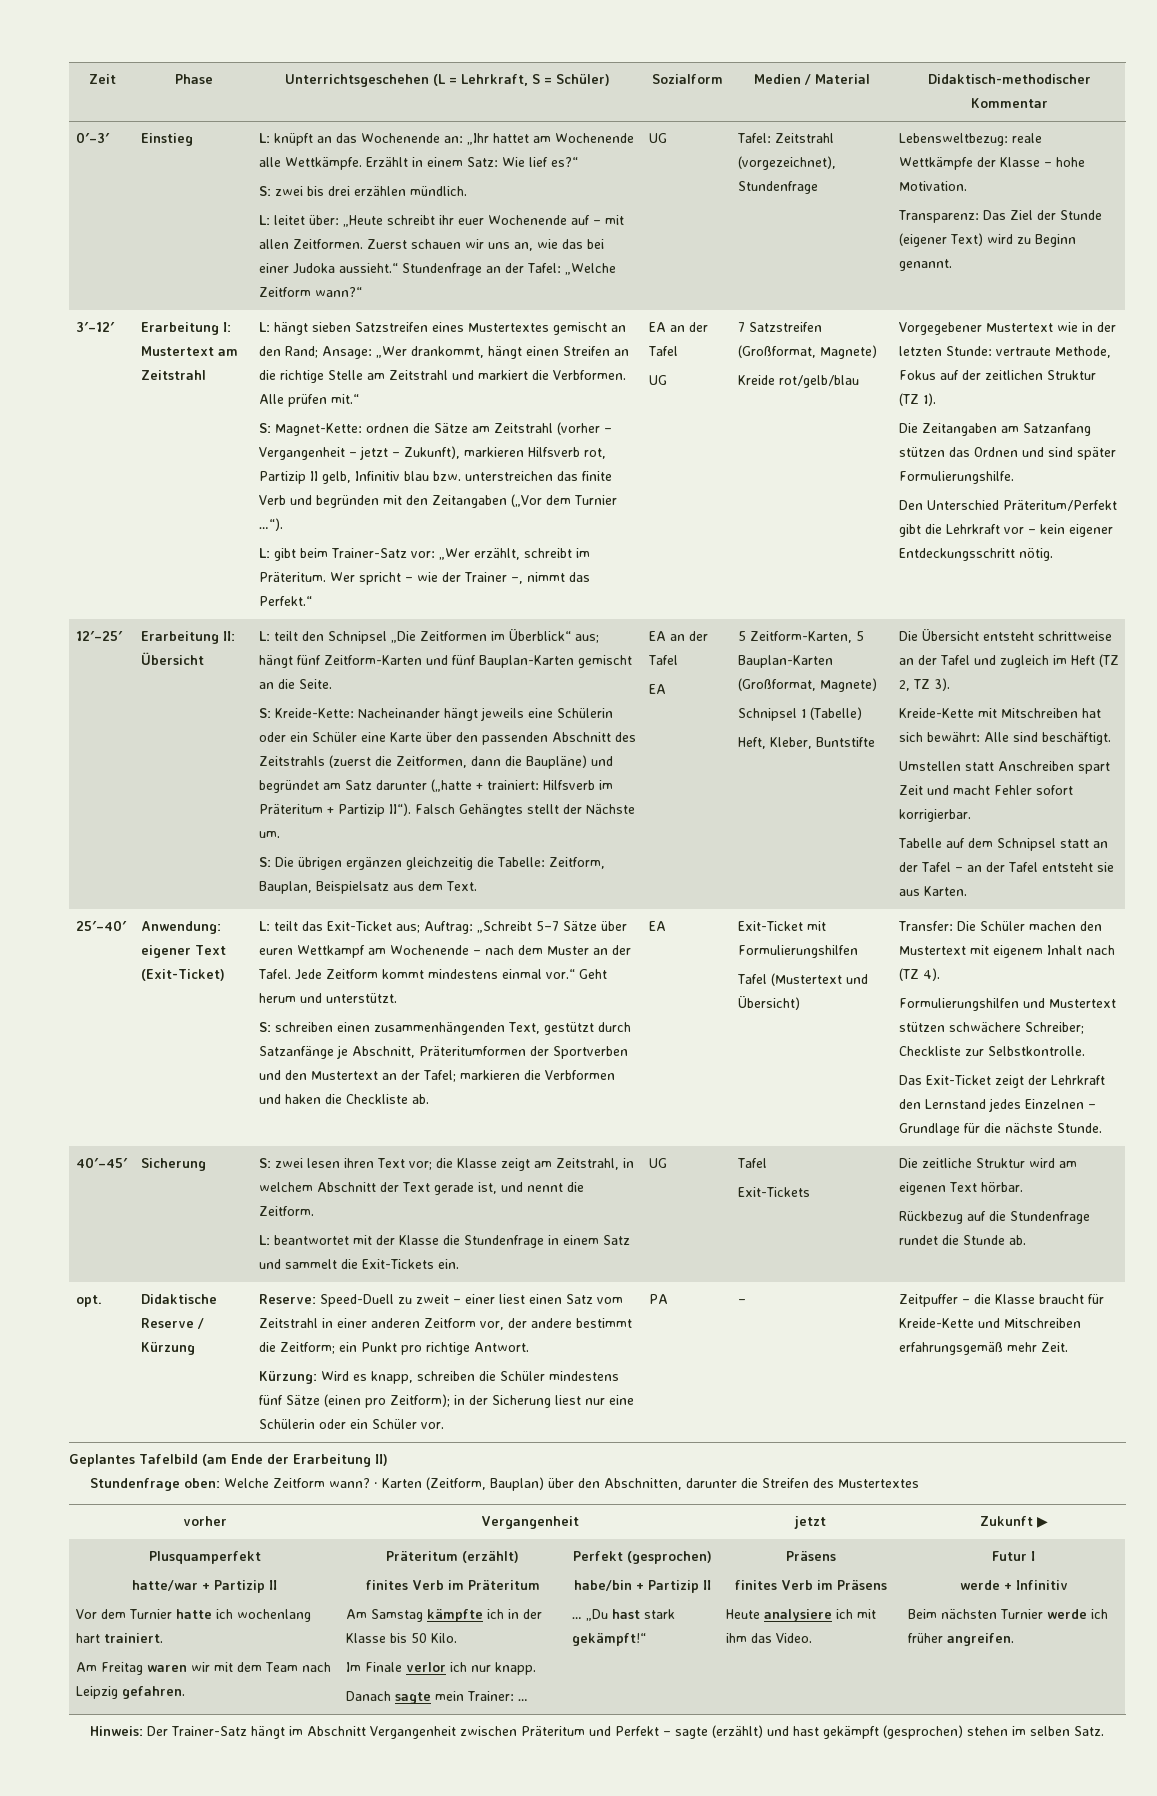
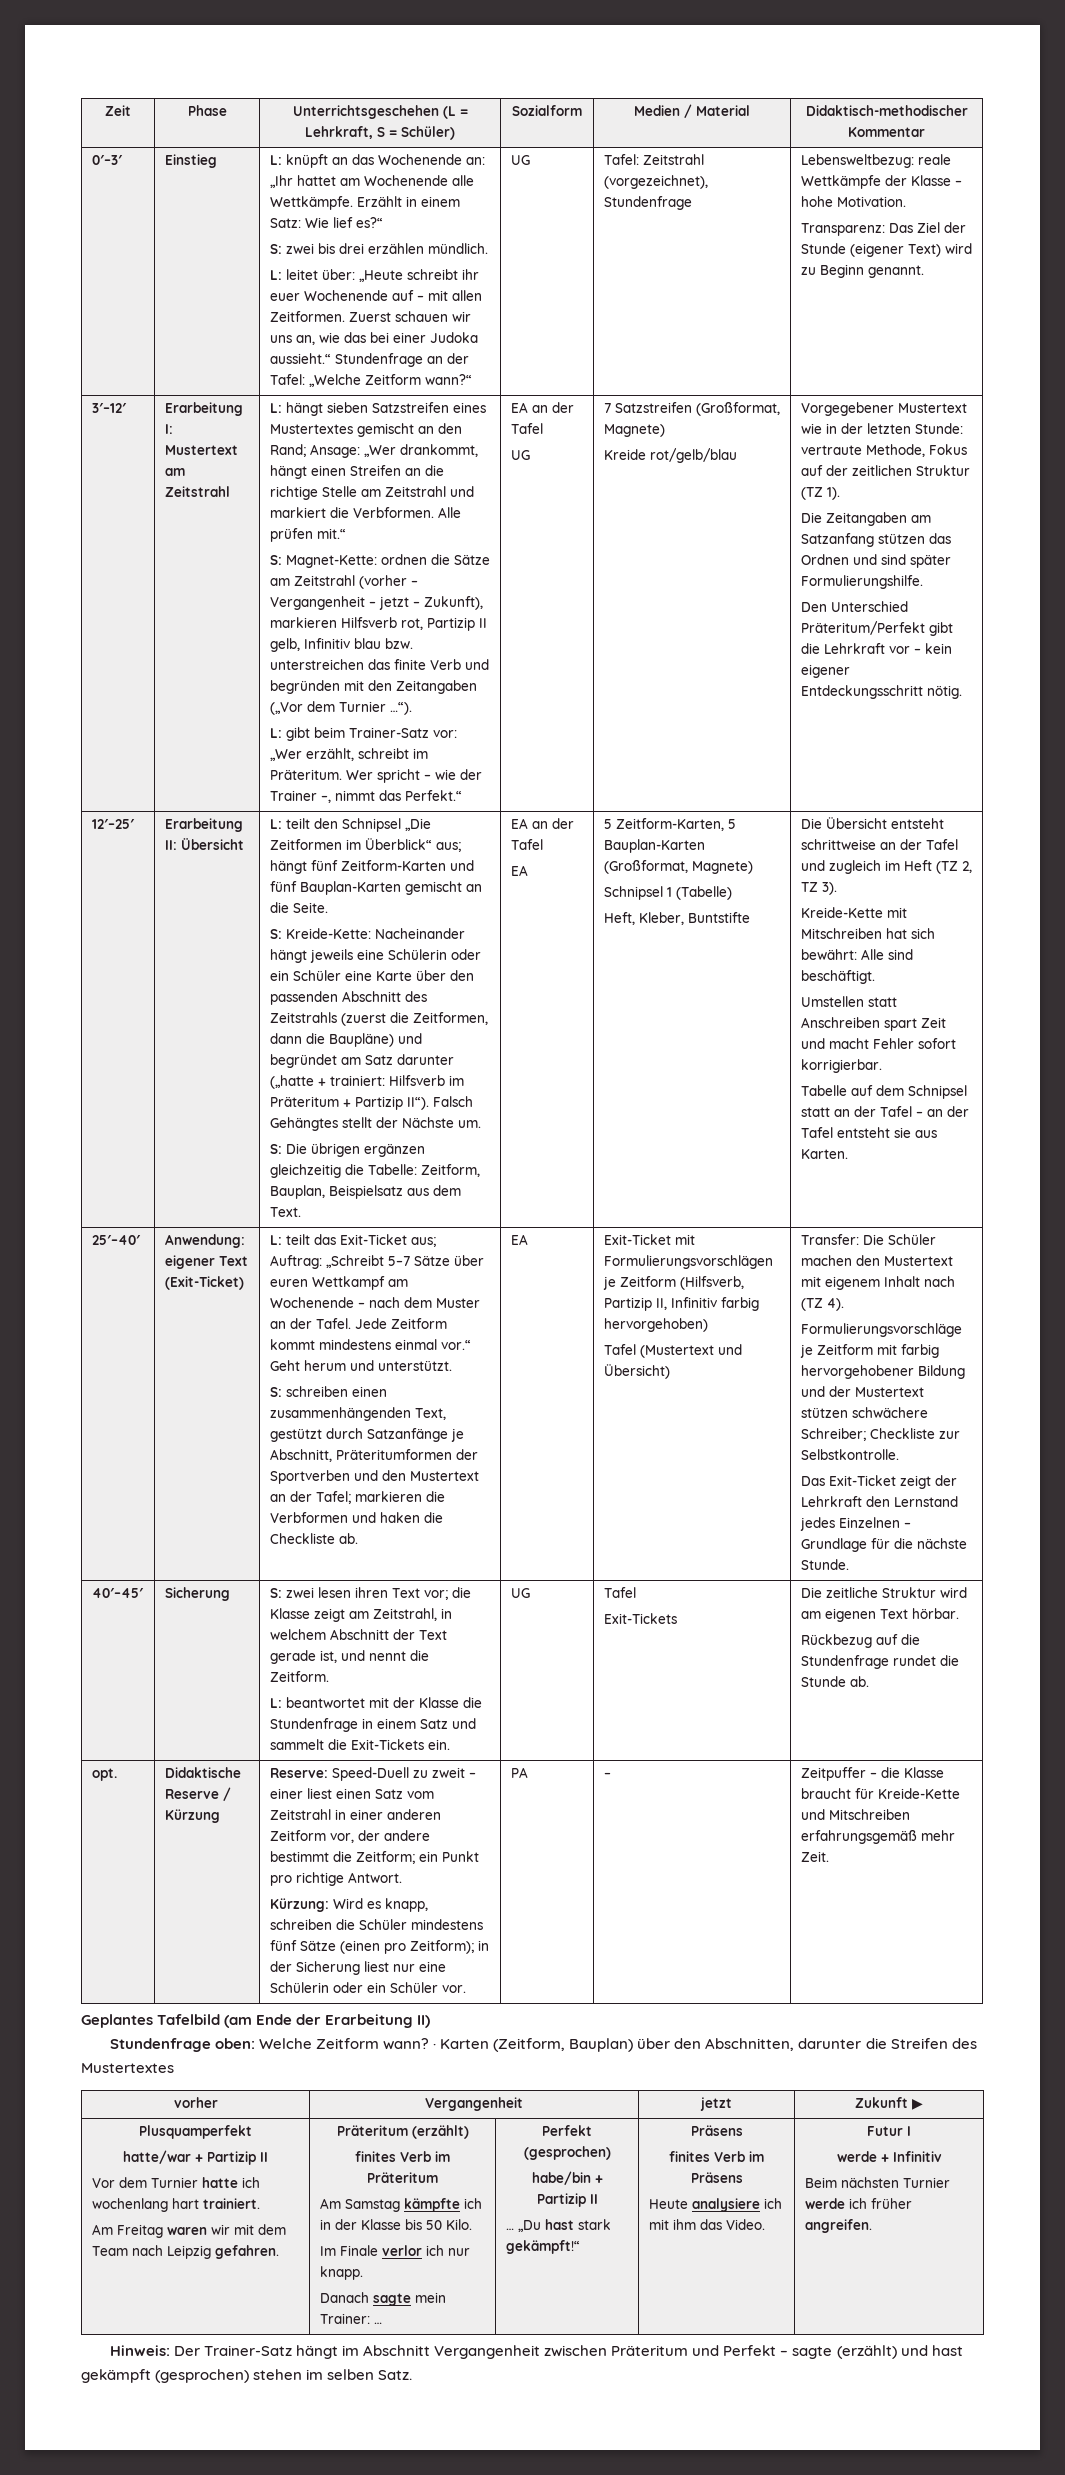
- Exit-Ticket mit Formulierungshilfen
+ Exit-Ticket mit Formulierungsvorschlägen je Zeitform (Hilfsverb, Partizip II, Infinitiv farbig hervorgehoben)
- Formulierungshilfen und Mustertext stützen schwächere Schreiber; Checkliste zur Selbstkontrolle.
+ Formulierungsvorschläge je Zeitform mit farbig hervorgehobener Bildung und der Mustertext stützen schwächere Schreiber; Checkliste zur Selbstkontrolle.

